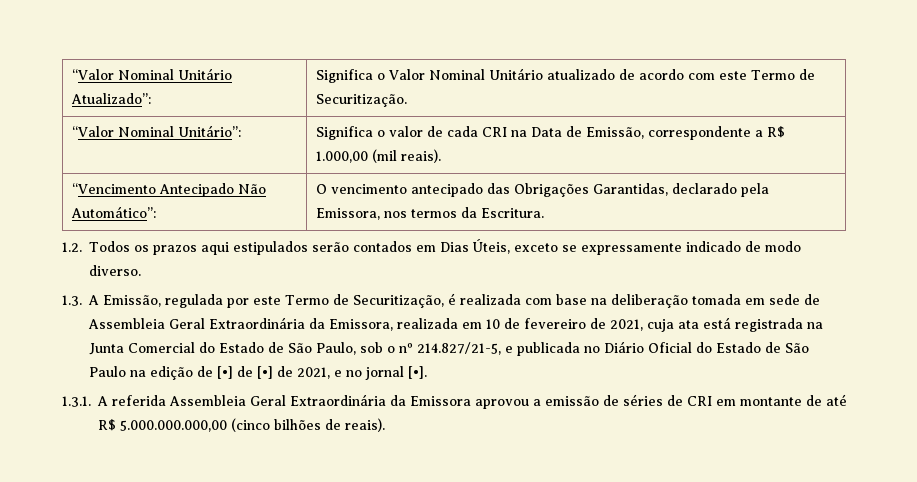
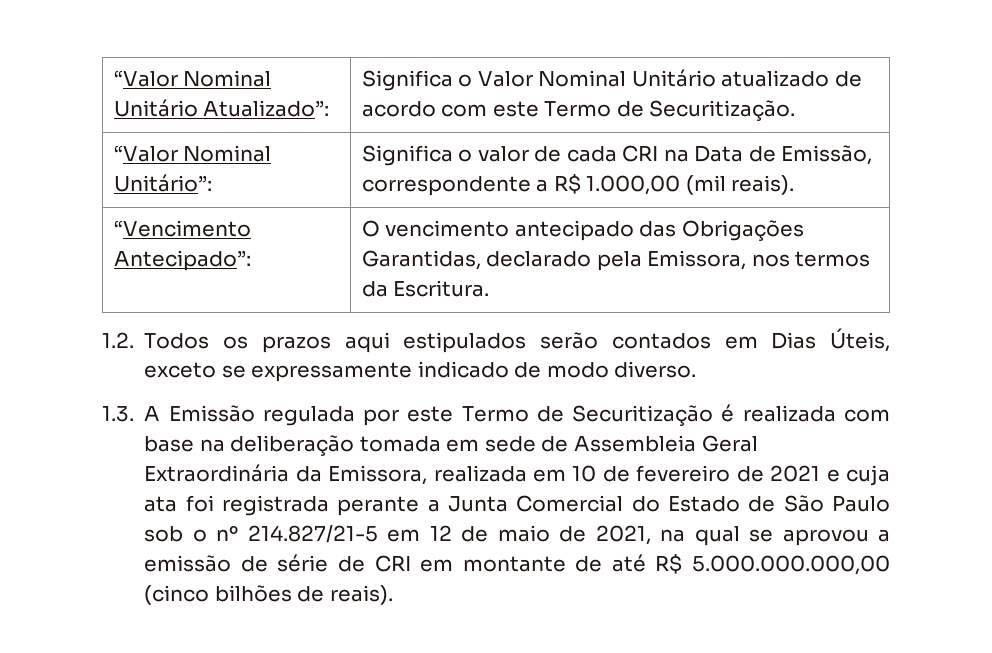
- “Vencimento Antecipado Não Automático”: | O vencimento antecipado das Obrigações Garantidas, declarado pela Emissora, nos termos da Escritura.
+ “Vencimento Antecipado”: | O vencimento antecipado das Obrigações Garantidas, declarado pela Emissora, nos termos da Escritura.
- 1.3. A Emissão, regulada por este Termo de Securitização, é realizada com base na deliberação tomada em sede de Assembleia Geral Extraordinária da Emissora, realizada em 10 de fevereiro de 2021, cuja ata está registrada na Junta Comercial do Estado de São Paulo, sob o nº 214.827/21-5, e publicada no Diário Oficial do Estado de São Paulo na edição de [•] de [•] de 2021, e no jornal [•].
- 1.3.1. A referida Assembleia Geral Extraordinária da Emissora aprovou a emissão de séries de CRI em montante de até R$ 5.000.000.000,00 (cinco bilhões de reais).
+ 1.3. A Emissão regulada por este Termo de Securitização é realizada com base na deliberação tomada em sede de Assembleia Geral Extraordinária da Emissora, realizada em 10 de fevereiro de 2021 e cuja ata foi registrada perante a Junta Comercial do Estado de São Paulo sob o nº 214.827/21-5 em 12 de maio de 2021, na qual se aprovou a emissão de série de CRI em montante de até R$ 5.000.000.000,00 (cinco bilhões de reais).

